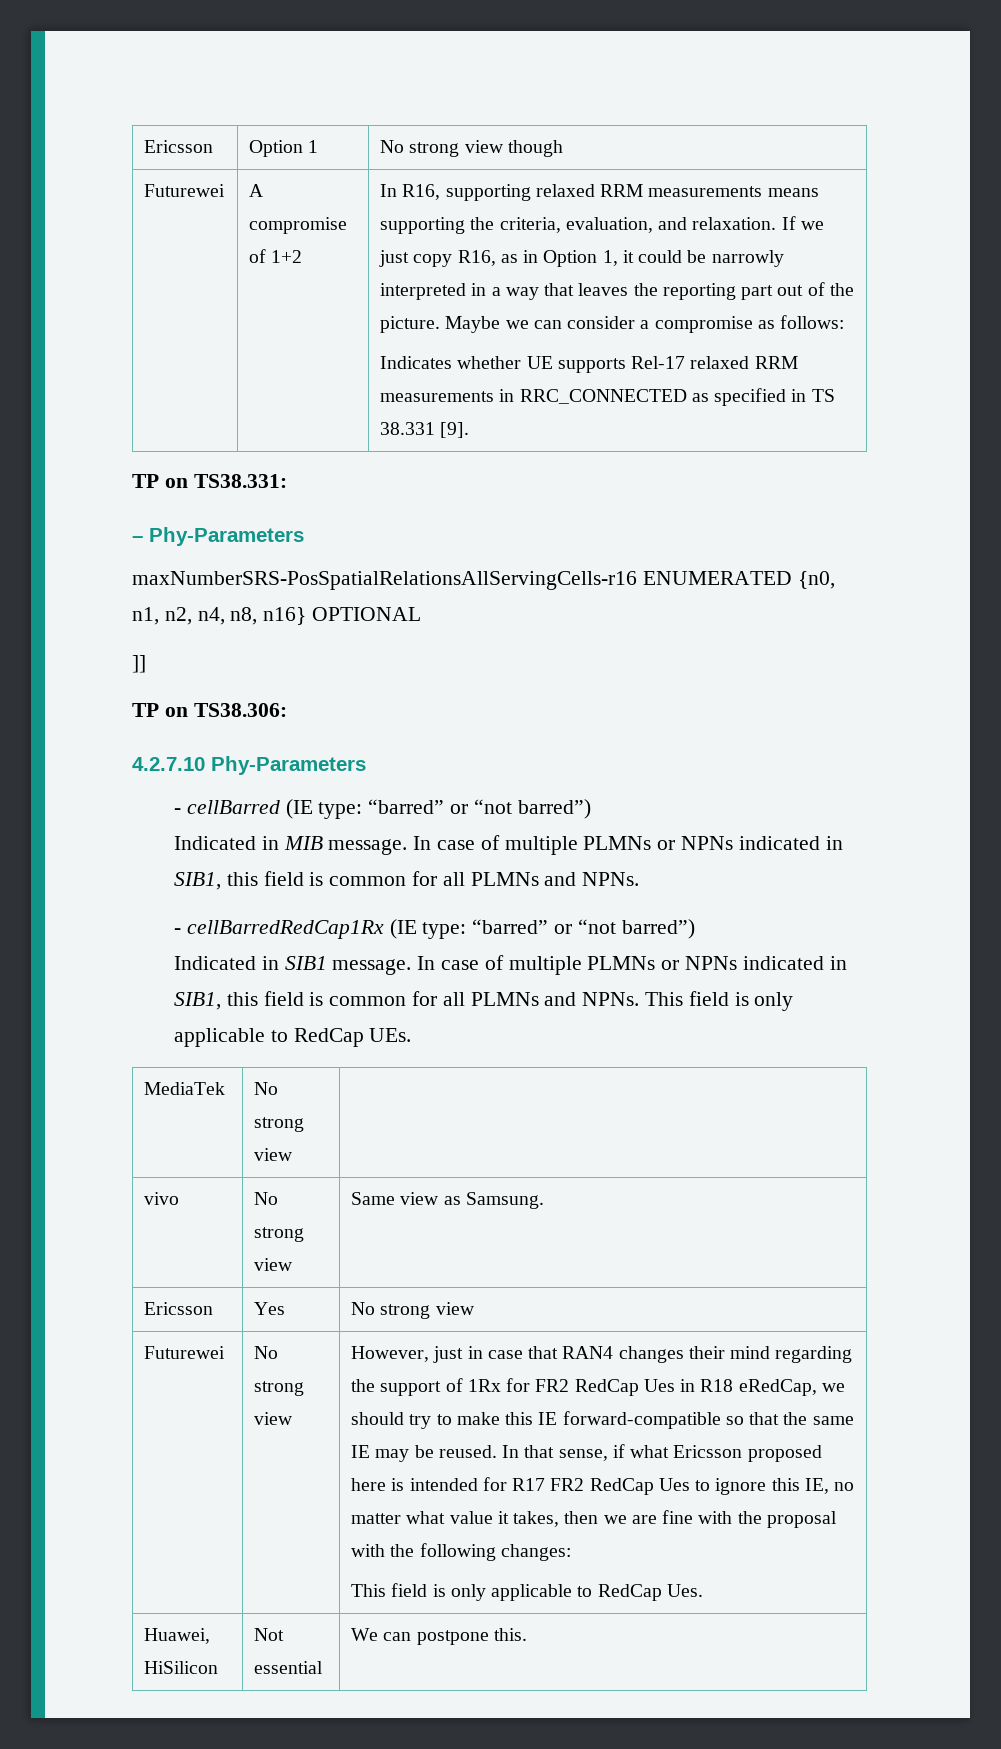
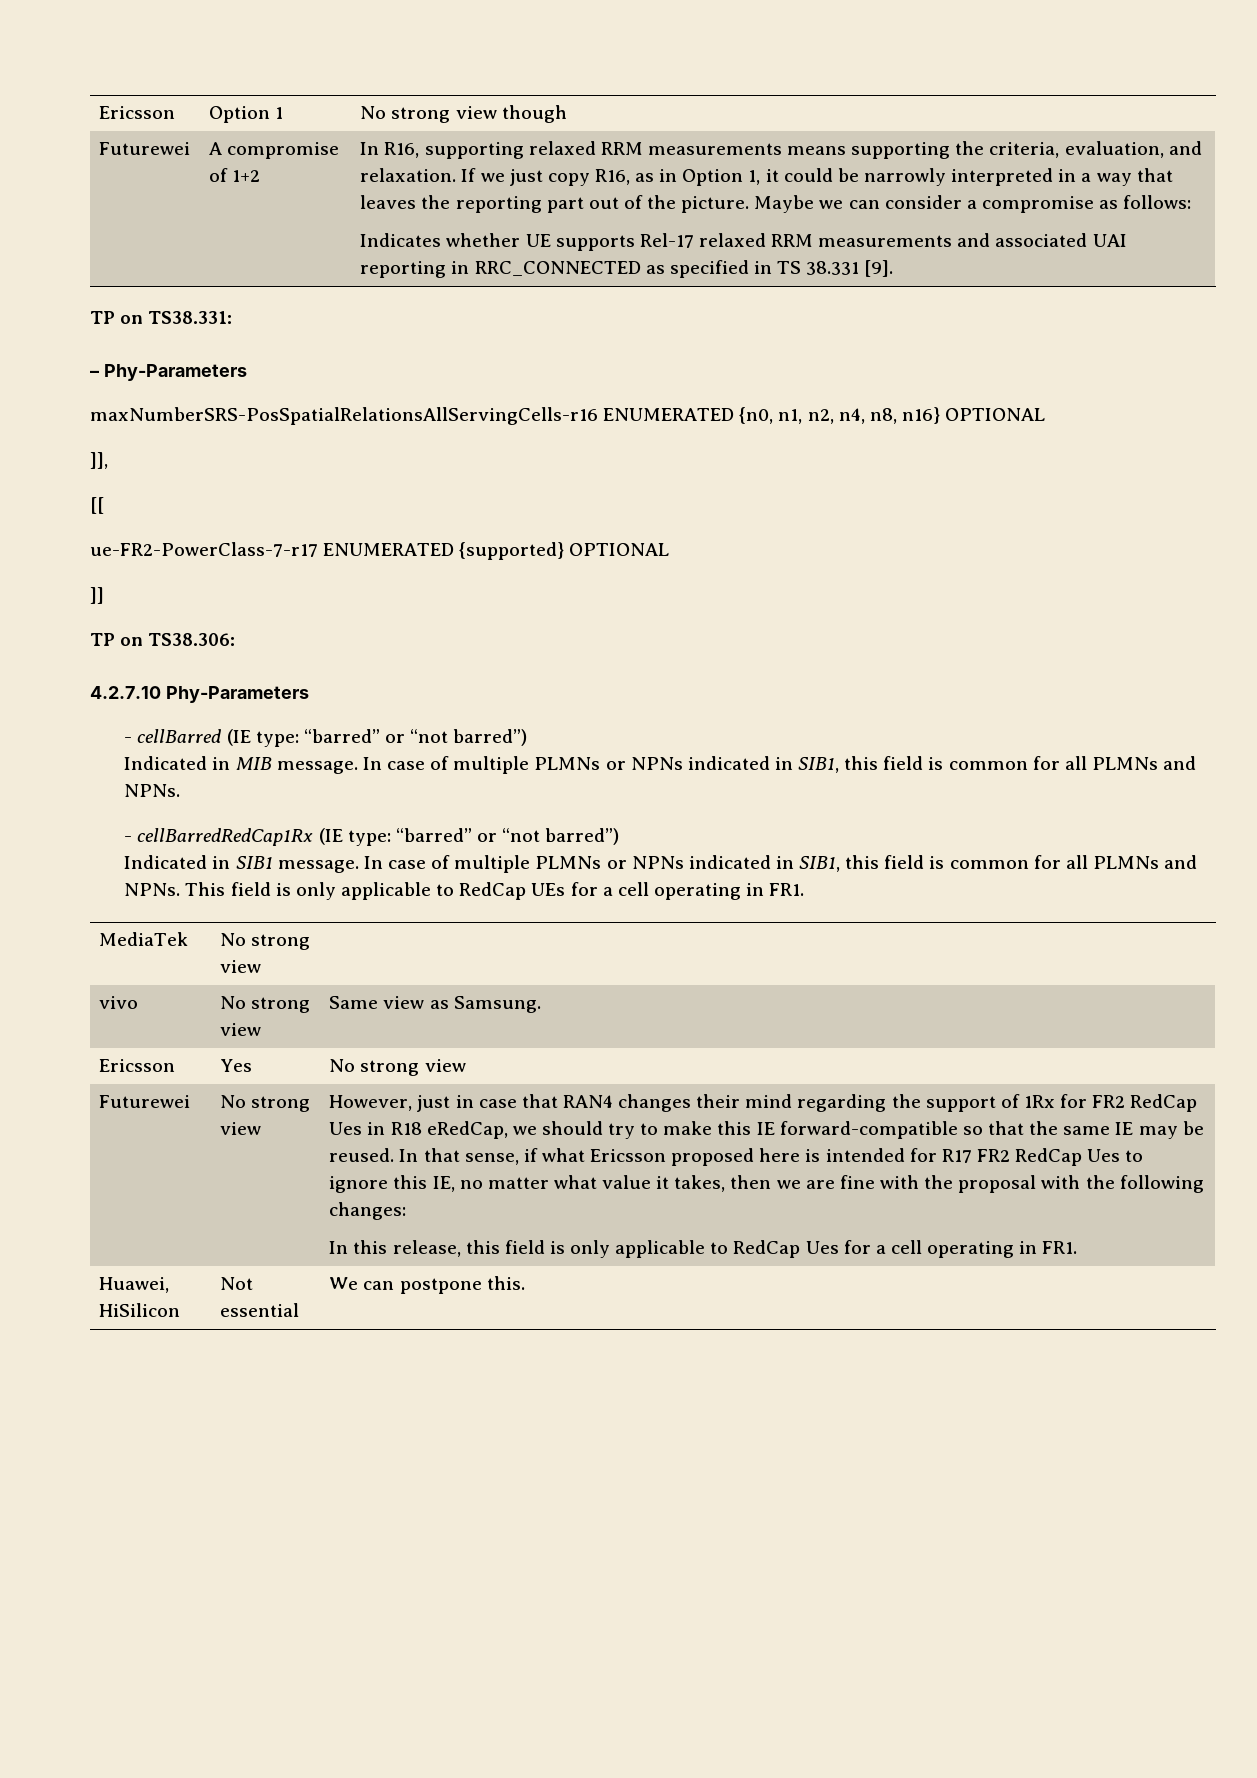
- Indicates whether UE supports Rel-17 relaxed RRM measurements in RRC_CONNECTED as specified in TS 38.331 [9].
+ Indicates whether UE supports Rel-17 relaxed RRM measurements and associated UAI reporting in RRC_CONNECTED as specified in TS 38.331 [9].
+ ]],
+ [[
+ ue-FR2-PowerClass-7-r17 ENUMERATED {supported} OPTIONAL
- This field is only applicable to RedCap UEs.
+ This field is only applicable to RedCap UEs for a cell operating in FR1.
- This field is only applicable to RedCap Ues.
+ In this release, this field is only applicable to RedCap Ues for a cell operating in FR1.

